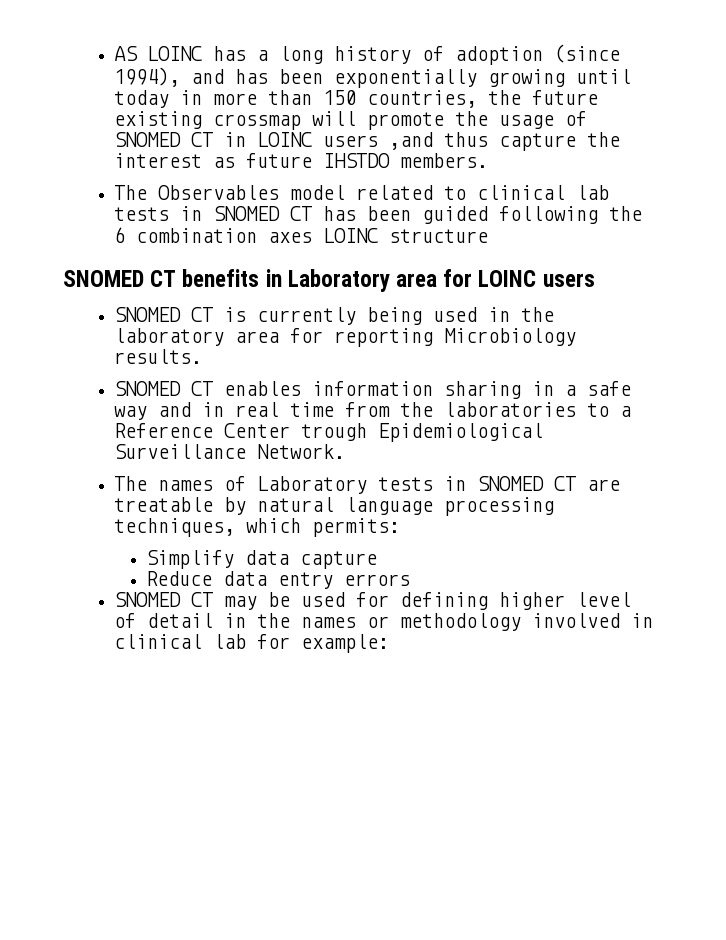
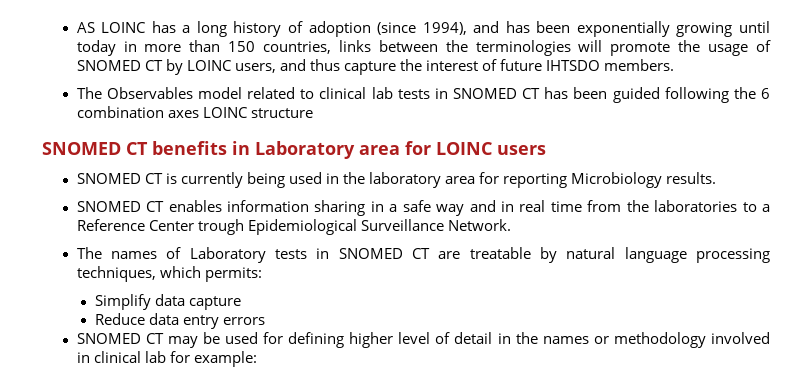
- AS LOINC has a long history of adoption (since 1994), and has been exponentially growing until today in more than 150 countries, the future existing crossmap will promote the usage of SNOMED CT in LOINC users ,and thus capture the interest as future IHSTDO members.
+ AS LOINC has a long history of adoption (since 1994), and has been exponentially growing until today in more than 150 countries, links between the terminologies will promote the usage of SNOMED CT by LOINC users, and thus capture the interest of future IHTSDO members.

